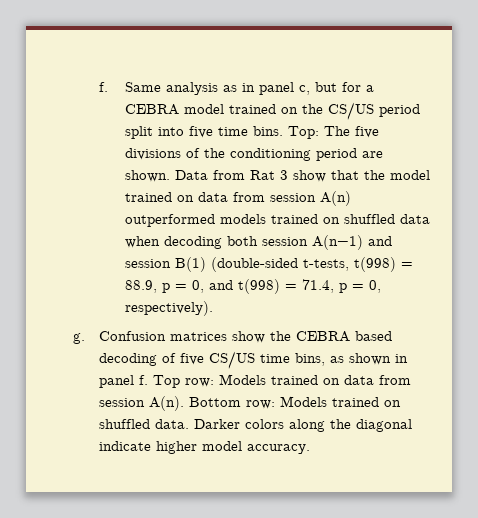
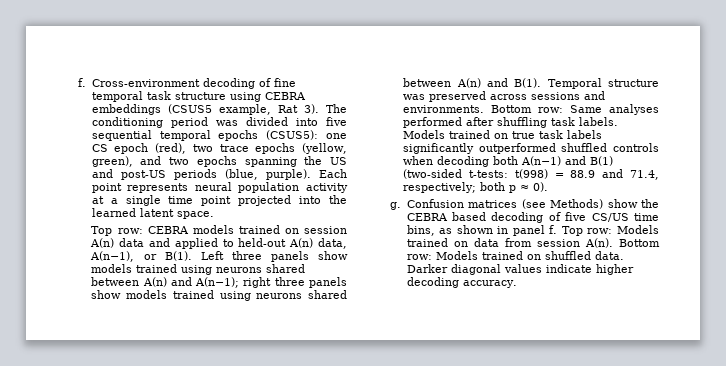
- f. Same analysis as in panel c, but for a CEBRA model trained on the CS/US period split into five time bins. Top: The five divisions of the conditioning period are shown. Data from Rat 3 show that the model trained on data from session A(n) outperformed models trained on shuffled data when decoding both session A(n−1) and session B(1) (double-sided t-tests, t(998) = 88.9, p = 0, and t(998) = 71.4, p = 0, respectively).
+ f. Cross-environment decoding of fine temporal task structure using CEBRA embeddings (CSUS5 example, Rat 3). The conditioning period was divided into five sequential temporal epochs (CSUS5): one CS epoch (red), two trace epochs (yellow, green), and two epochs spanning the US and post-US periods (blue, purple). Each point represents neural population activity at a single time point projected into the learned latent space.
+ Top row: CEBRA models trained on session A(n) data and applied to held-out A(n) data, A(n−1), or B(1). Left three panels show models trained using neurons shared between A(n) and A(n−1); right three panels show models trained using neurons shared between A(n) and B(1). Temporal structure was preserved across sessions and environments. Bottom row: Same analyses performed after shuffling task labels. Models trained on true task labels significantly outperformed shuffled controls when decoding both A(n−1) and B(1) (two-sided t-tests: t(998) = 88.9 and 71.4, respectively; both p ≈ 0).
- Confusion matrices show the CEBRA based decoding of five CS/US time bins, as shown in panel f.
+ Confusion matrices (see Methods) show the CEBRA based decoding of five CS/US time bins, as shown in panel f.
- Darker colors along the diagonal indicate higher model accuracy.
+ Darker diagonal values indicate higher decoding accuracy.

